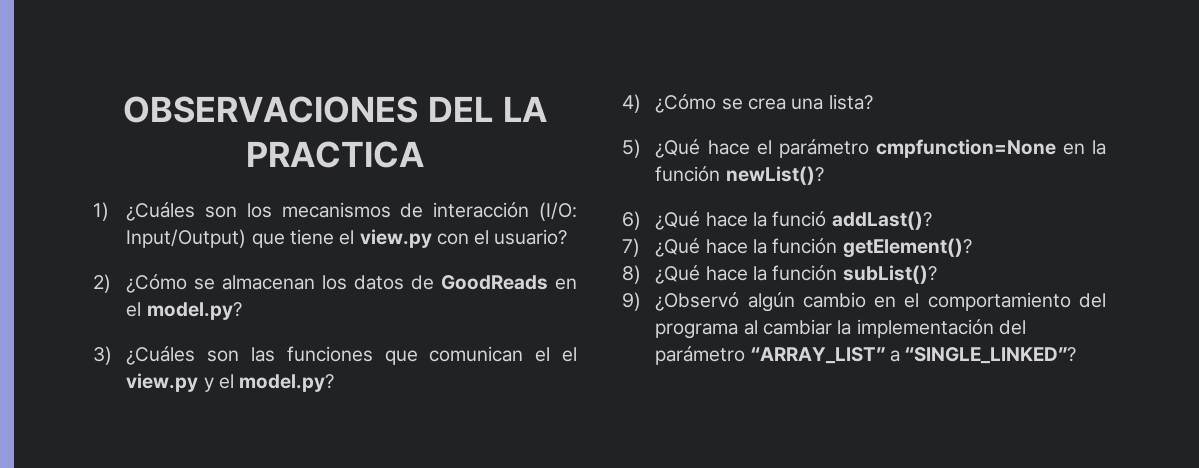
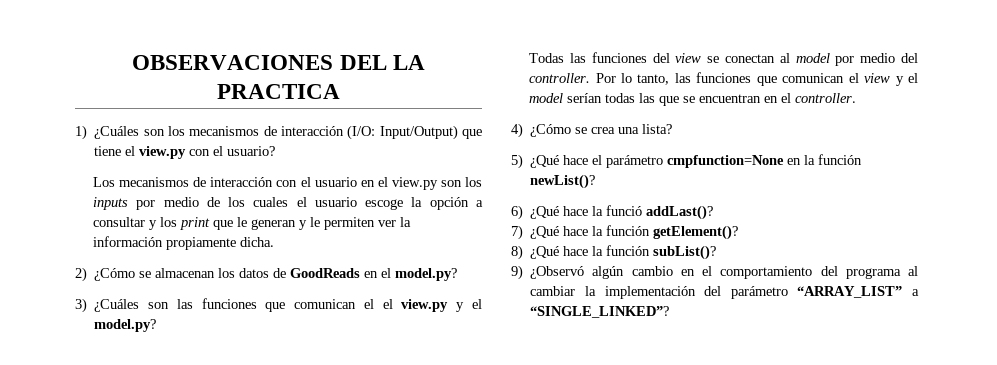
+ Los mecanismos de interacción con el usuario en el view.py son los inputs por medio de los cuales el usuario escoge la opción a consultar y los print que le generan y le permiten ver la información propiamente dicha.
+ Todas las funciones del view se conectan al model por medio del controller. Por lo tanto, las funciones que comunican el view y el model serían todas las que se encuentran en el controller.

